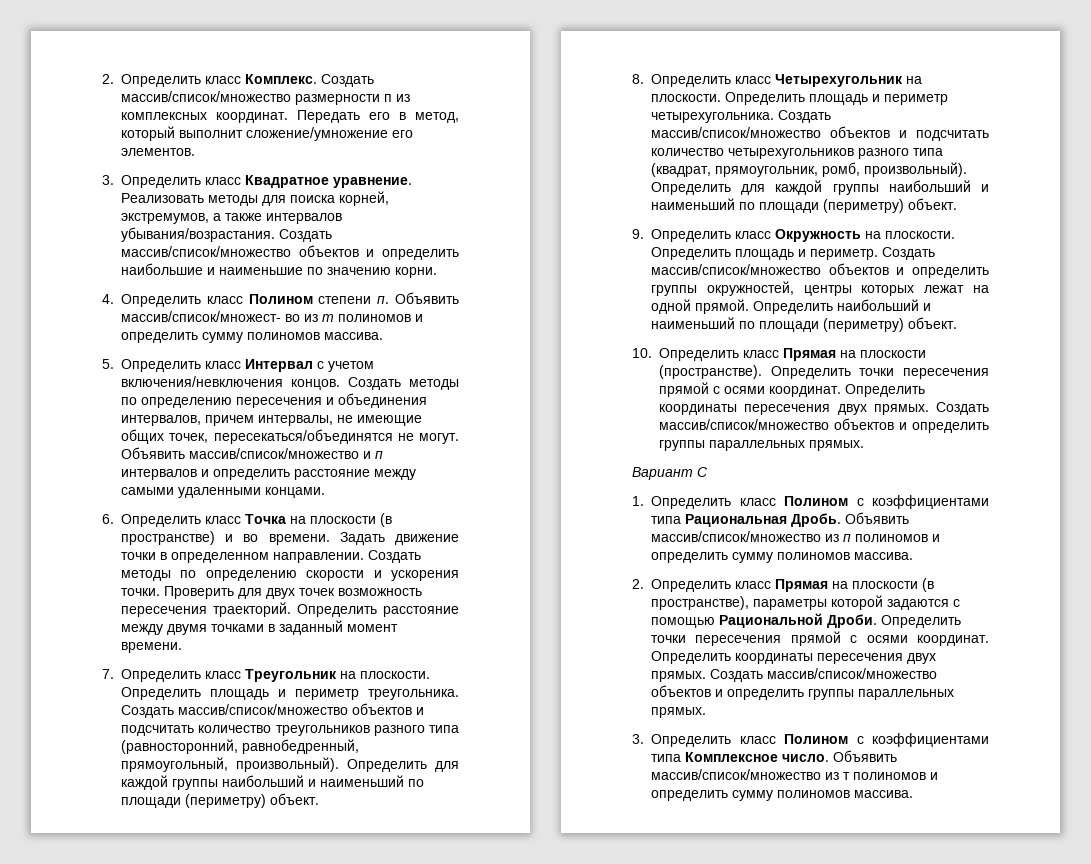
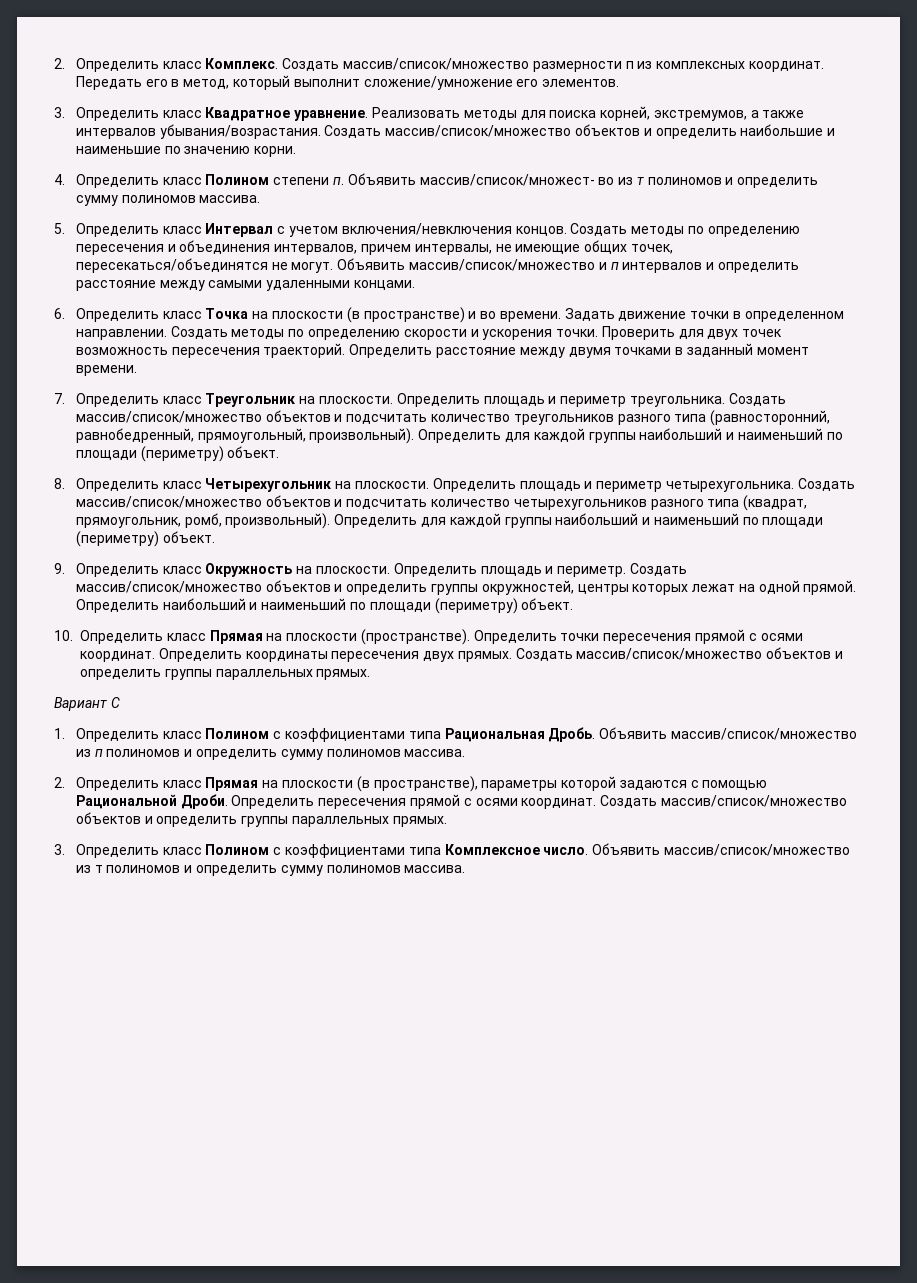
- 2. Определить класс Прямая на плоскости (в пространстве), параметры которой задаются с помощью Рациональной Дроби. Определить точки пересечения прямой с осями координат. Определить координаты пересечения двух прямых.
+ 2. Определить класс Прямая на плоскости (в пространстве), параметры которой задаются с помощью Рациональной Дроби. Определить пересечения прямой с осями координат.

